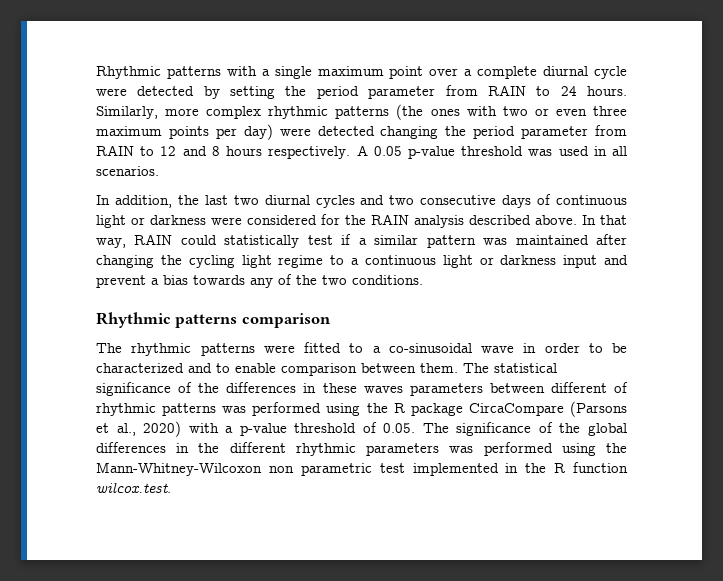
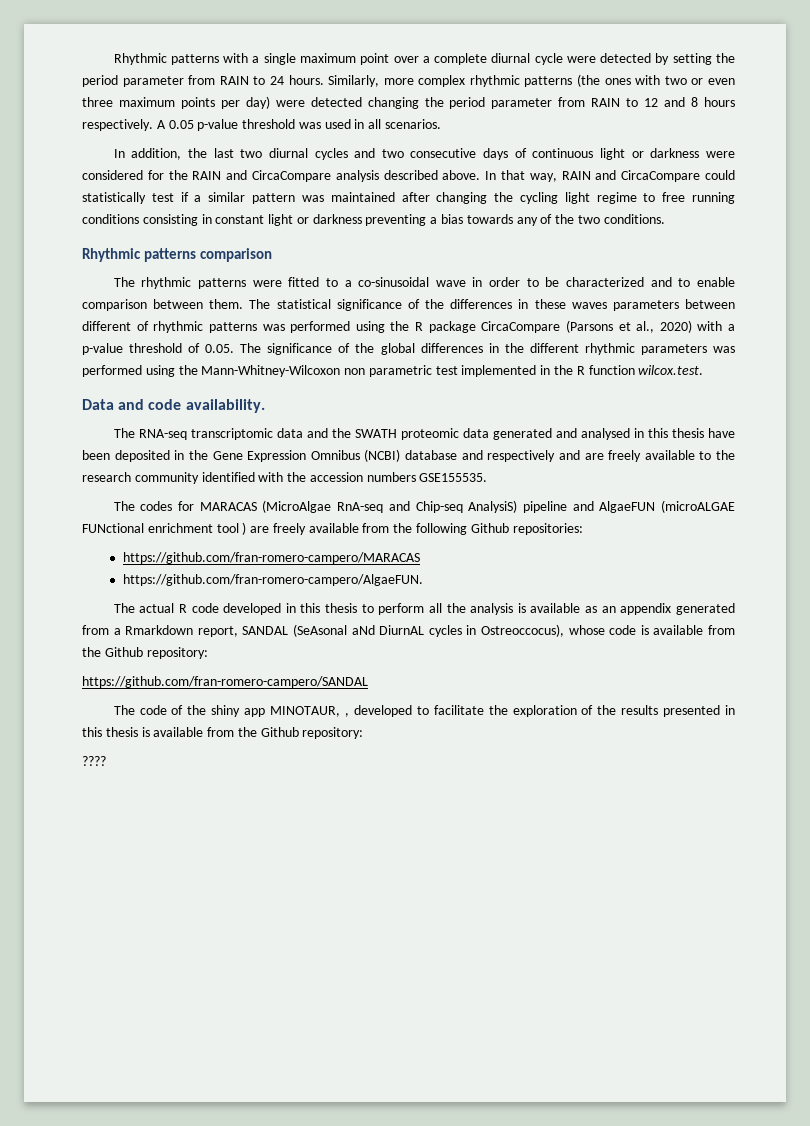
- In addition, the last two diurnal cycles and two consecutive days of continuous light or darkness were considered for the RAIN analysis described above.
+ In addition, the last two diurnal cycles and two consecutive days of continuous light or darkness were considered for the RAIN and CircaCompare analysis described above.
- In that way, RAIN could statistically test if a similar pattern was maintained after changing the cycling light regime to a continuous light or darkness input and prevent a bias towards any of the two conditions.
+ In that way, RAIN and CircaCompare could statistically test if a similar pattern was maintained after changing the cycling light regime to free running conditions consisting in constant light or darkness preventing a bias towards any of the two conditions.
+ Data and code availability.
+ The RNA-seq transcriptomic data and the SWATH proteomic data generated and analysed in this thesis have been deposited in the Gene Expression Omnibus (NCBI) database and respectively and are freely available to the research community identified with the accession numbers GSE155535.
+ The codes for MARACAS (MicroAlgae RnA-seq and Chip-seq AnalysiS) pipeline and AlgaeFUN (microALGAE FUNctional enrichment tool ) are freely available from the following Github repositories:
+ https://github.com/fran-romero-campero/MARACAS
+ https://github.com/fran-romero-campero/AlgaeFUN.
+ The actual R code developed in this thesis to perform all the analysis is available as an appendix generated from a Rmarkdown report, SANDAL (SeAsonal aNd DiurnAL cycles in Ostreoccocus), whose code is available from the Github repository:
+ https://github.com/fran-romero-campero/SANDAL
+ The code of the shiny app MINOTAUR, , developed to facilitate the exploration of the results presented in this thesis is available from the Github repository:
+ ????

